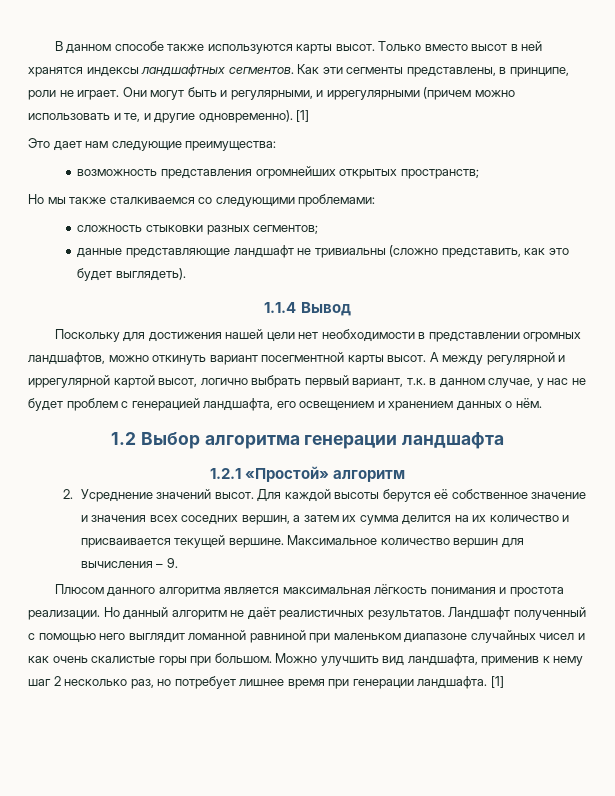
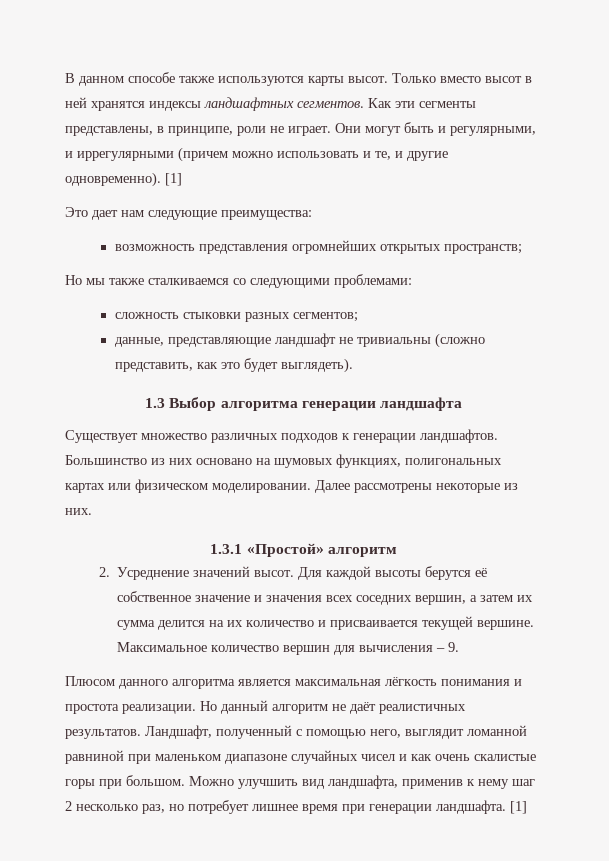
- данные представляющие ландшафт не тривиальны (сложно представить, как это будет выглядеть).
+ данные, представляющие ландшафт не тривиальны (сложно представить, как это будет выглядеть).
- 1.1.4 Вывод
- Поскольку для достижения нашей цели нет необходимости в представлении огромных ландшафтов, можно откинуть вариант посегментной карты высот. А между регулярной и иррегулярной картой высот, логично выбрать первый вариант, т.к. в данном случае, у нас не будет проблем с генерацией ландшафта, его освещением и хранением данных о нём.
- 1.2 Выбор алгоритма генерации ландшафта
- 1.2.1 «Простой» алгоритм
+ 1.3 Выбор алгоритма генерации ландшафта
+ Существует множество различных подходов к генерации ландшафтов. Большинство из них основано на шумовых функциях, полигональных картах или физическом моделировании. Далее рассмотрены некоторые из них.
+ 1.3.1 «Простой» алгоритм
- Ландшафт полученный с помощью него выглядит ломанной равниной при маленьком диапазоне случайных чисел и как очень скалистые горы при большом.
+ Ландшафт, полученный с помощью него, выглядит ломанной равниной при маленьком диапазоне случайных чисел и как очень скалистые горы при большом.

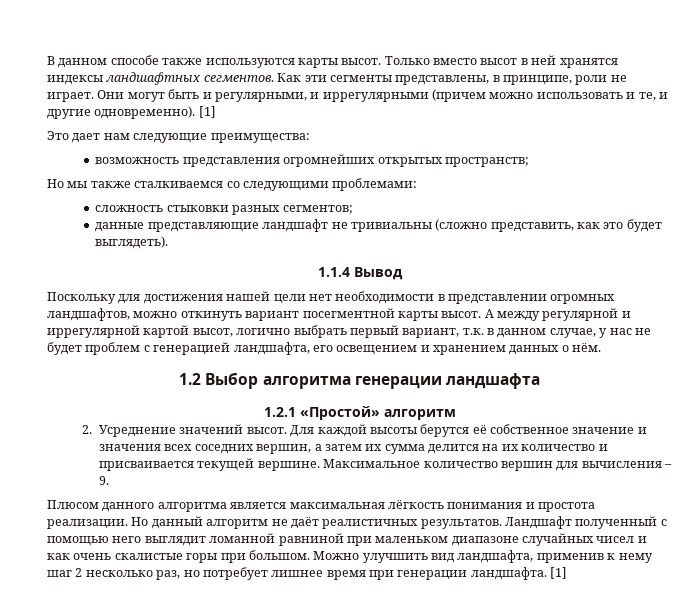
- данные, представляющие ландшафт не тривиальны (сложно представить, как это будет выглядеть).
+ данные представляющие ландшафт не тривиальны (сложно представить, как это будет выглядеть).
- 1.3 Выбор алгоритма генерации ландшафта
- Существует множество различных подходов к генерации ландшафтов. Большинство из них основано на шумовых функциях, полигональных картах или физическом моделировании. Далее рассмотрены некоторые из них.
- 1.3.1 «Простой» алгоритм
+ 1.1.4 Вывод
+ Поскольку для достижения нашей цели нет необходимости в представлении огромных ландшафтов, можно откинуть вариант посегментной карты высот. А между регулярной и иррегулярной картой высот, логично выбрать первый вариант, т.к. в данном случае, у нас не будет проблем с генерацией ландшафта, его освещением и хранением данных о нём.
+ 1.2 Выбор алгоритма генерации ландшафта
+ 1.2.1 «Простой» алгоритм
- Ландшафт, полученный с помощью него, выглядит ломанной равниной при маленьком диапазоне случайных чисел и как очень скалистые горы при большом.
+ Ландшафт полученный с помощью него выглядит ломанной равниной при маленьком диапазоне случайных чисел и как очень скалистые горы при большом.

